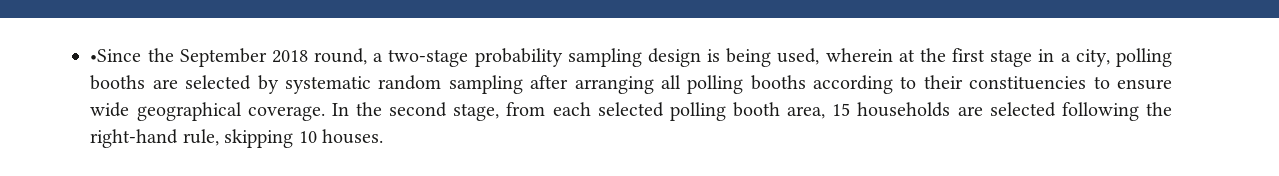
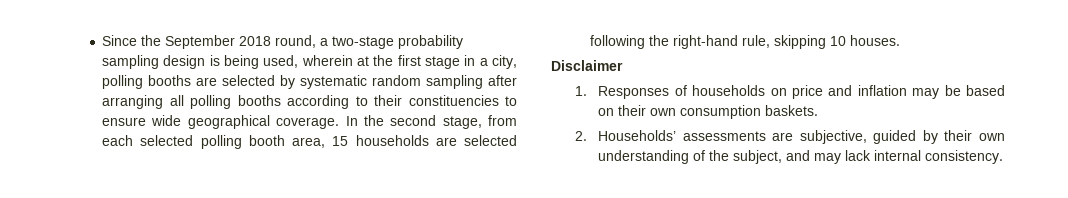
- •Since the September 2018 round, a two-stage probability sampling design is being used, wherein at the first stage in a city, polling booths are selected by systematic random sampling after arranging all polling booths according to their constituencies to ensure wide geographical coverage.
+ Since the September 2018 round, a two-stage probability sampling design is being used, wherein at the first stage in a city, polling booths are selected by systematic random sampling after arranging all polling booths according to their constituencies to ensure wide geographical coverage.
+ Disclaimer
+ 1. Responses of households on price and inflation may be based on their own consumption baskets.
+ 2. Households’ assessments are subjective, guided by their own understanding of the subject, and may lack internal consistency.

